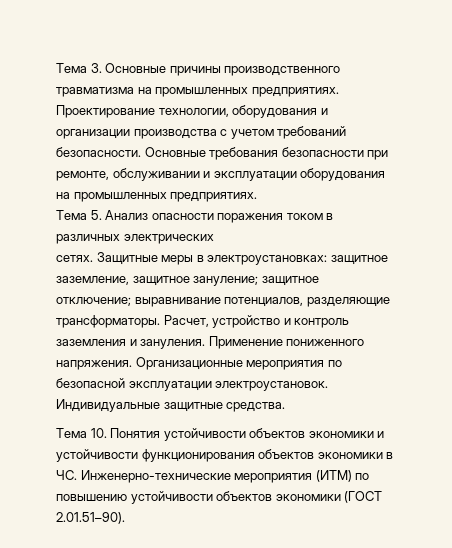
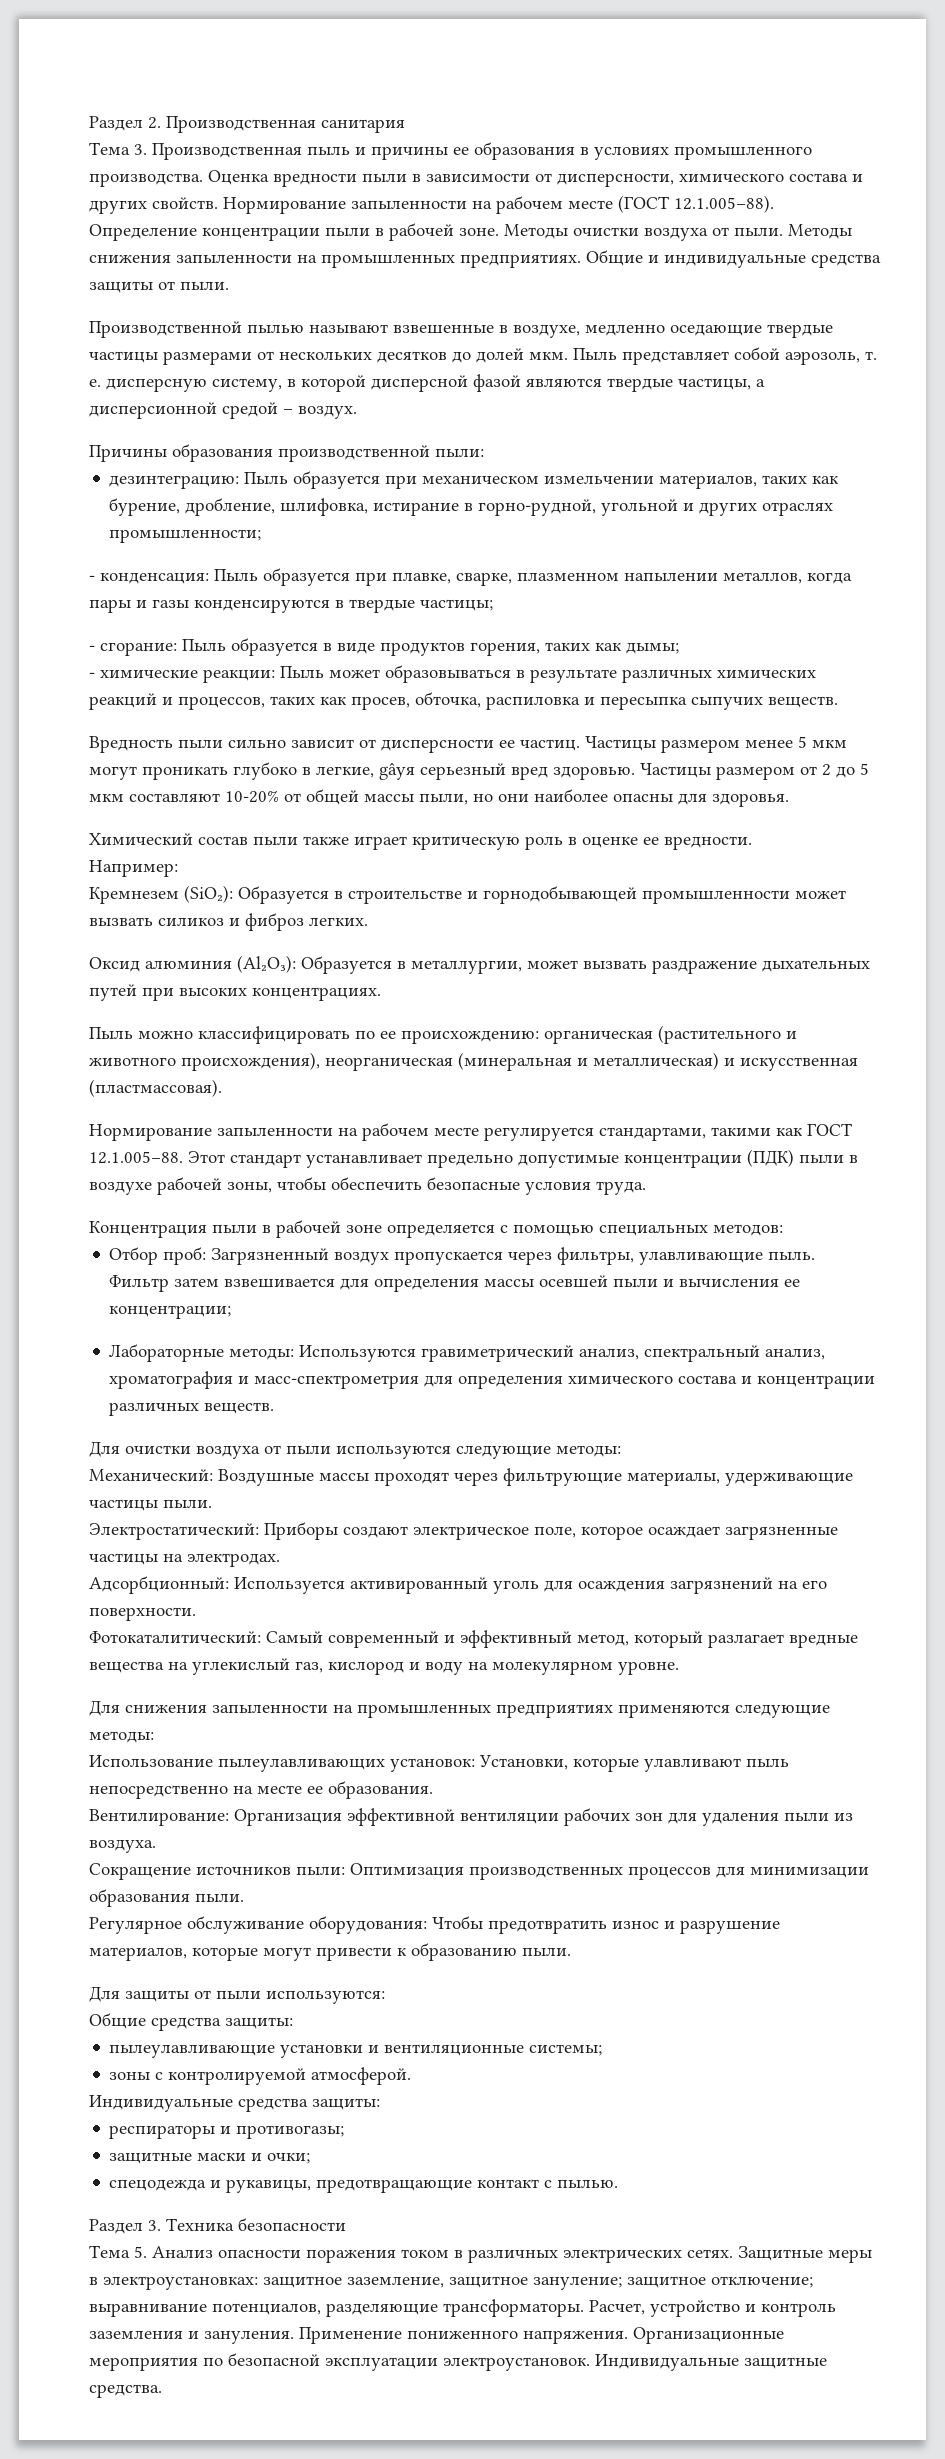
- Тема 3. Основные причины производственного травматизма на промышленных предприятиях. Проектирование технологии, оборудования и организации производства с учетом требований безопасности. Основные требования безопасности при ремонте, обслуживании и эксплуатации оборудования на промышленных предприятиях.
+ Раздел 2. Производственная санитария
+ Тема 3. Производственная пыль и причины ее образования в условиях промышленного производства. Оценка вредности пыли в зависимости от дисперсности, химического состава и других свойств. Нормирование запыленности на рабочем месте (ГОСТ 12.1.005–88). Определение концентрации пыли в рабочей зоне. Методы очистки воздуха от пыли. Методы снижения запыленности на промышленных предприятиях. Общие и индивидуальные средства защиты от пыли.
+ Производственной пылью называют взвешенные в воздухе, медленно оседающие твердые частицы размерами от нескольких десятков до долей мкм. Пыль представляет собой аэрозоль, т. е. дисперсную систему, в которой дисперсной фазой являются твердые частицы, а дисперсионной средой – воздух.
+ Причины образования производственной пыли:
+ дезинтеграцию: Пыль образуется при механическом измельчении материалов, таких как бурение, дробление, шлифовка, истирание в горно-рудной, угольной и других отраслях промышленности;
+ - конденсация: Пыль образуется при плавке, сварке, плазменном напылении металлов, когда пары и газы конденсируются в твердые частицы;
+ - сгорание: Пыль образуется в виде продуктов горения, таких как дымы;
+ - химические реакции: Пыль может образовываться в результате различных химических реакций и процессов, таких как просев, обточка, распиловка и пересыпка сыпучих веществ.
+ Вредность пыли сильно зависит от дисперсности ее частиц. Частицы размером менее 5 мкм могут проникать глубоко в легкие, gâyя серьезный вред здоровью. Частицы размером от 2 до 5 мкм составляют 10-20% от общей массы пыли, но они наиболее опасны для здоровья.
+ Химический состав пыли также играет критическую роль в оценке ее вредности.
+ Например:
+ Кремнезем (SiO₂): Образуется в строительстве и горнодобывающей промышленности может вызвать силикоз и фиброз легких.
+ Оксид алюминия (Al₂O₃): Образуется в металлургии, может вызвать раздражение дыхательных путей при высоких концентрациях.
+ Пыль можно классифицировать по ее происхождению: органическая (растительного и животного происхождения), неорганическая (минеральная и металлическая) и искусственная (пластмассовая).
+ Нормирование запыленности на рабочем месте регулируется стандартами, такими как ГОСТ 12.1.005–88. Этот стандарт устанавливает предельно допустимые концентрации (ПДК) пыли в воздухе рабочей зоны, чтобы обеспечить безопасные условия труда.
+ Концентрация пыли в рабочей зоне определяется с помощью специальных методов:
+ Отбор проб: Загрязненный воздух пропускается через фильтры, улавливающие пыль. Фильтр затем взвешивается для определения массы осевшей пыли и вычисления ее концентрации;
+ Лабораторные методы: Используются гравиметрический анализ, спектральный анализ, хроматография и масс-спектрометрия для определения химического состава и концентрации различных веществ.
+ Для очистки воздуха от пыли используются следующие методы:
+ Механический: Воздушные массы проходят через фильтрующие материалы, удерживающие частицы пыли.
+ Электростатический: Приборы создают электрическое поле, которое осаждает загрязненные частицы на электродах.
+ Адсорбционный: Используется активированный уголь для осаждения загрязнений на его поверхности.
+ Фотокаталитический: Самый современный и эффективный метод, который разлагает вредные вещества на углекислый газ, кислород и воду на молекулярном уровне.
+ Для снижения запыленности на промышленных предприятиях применяются следующие методы:
+ Использование пылеулавливающих установок: Установки, которые улавливают пыль непосредственно на месте ее образования.
+ Вентилирование: Организация эффективной вентиляции рабочих зон для удаления пыли из воздуха.
+ Сокращение источников пыли: Оптимизация производственных процессов для минимизации образования пыли.
+ Регулярное обслуживание оборудования: Чтобы предотвратить износ и разрушение материалов, которые могут привести к образованию пыли.
+ Для защиты от пыли используются:
+ Общие средства защиты:
+ пылеулавливающие установки и вентиляционные системы;
+ зоны с контролируемой атмосферой.
+ Индивидуальные средства защиты:
+ респираторы и противогазы;
+ защитные маски и очки;
+ спецодежда и рукавицы, предотвращающие контакт с пылью.
+ Раздел 3. Техника безопасности
- Тема 5. Анализ опасности поражения током в различных электрических
- сетях.
+ Тема 5. Анализ опасности поражения током в различных электрических сетях.
- Тема 10. Понятия устойчивости объектов экономики и устойчивости функционирования объектов экономики в ЧС. Инженерно-технические мероприятия (ИТМ) по повышению устойчивости объектов экономики (ГОСТ 2.01.51–90).

